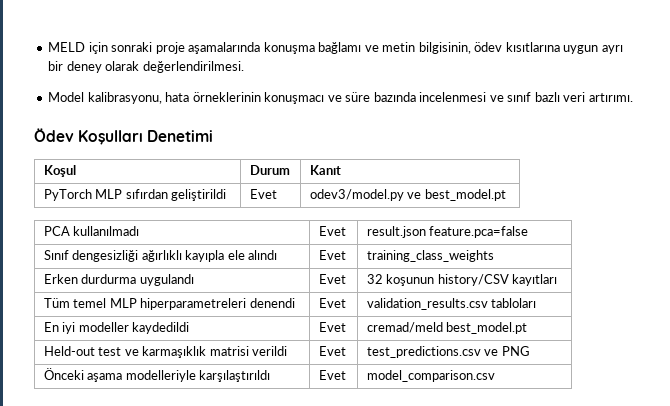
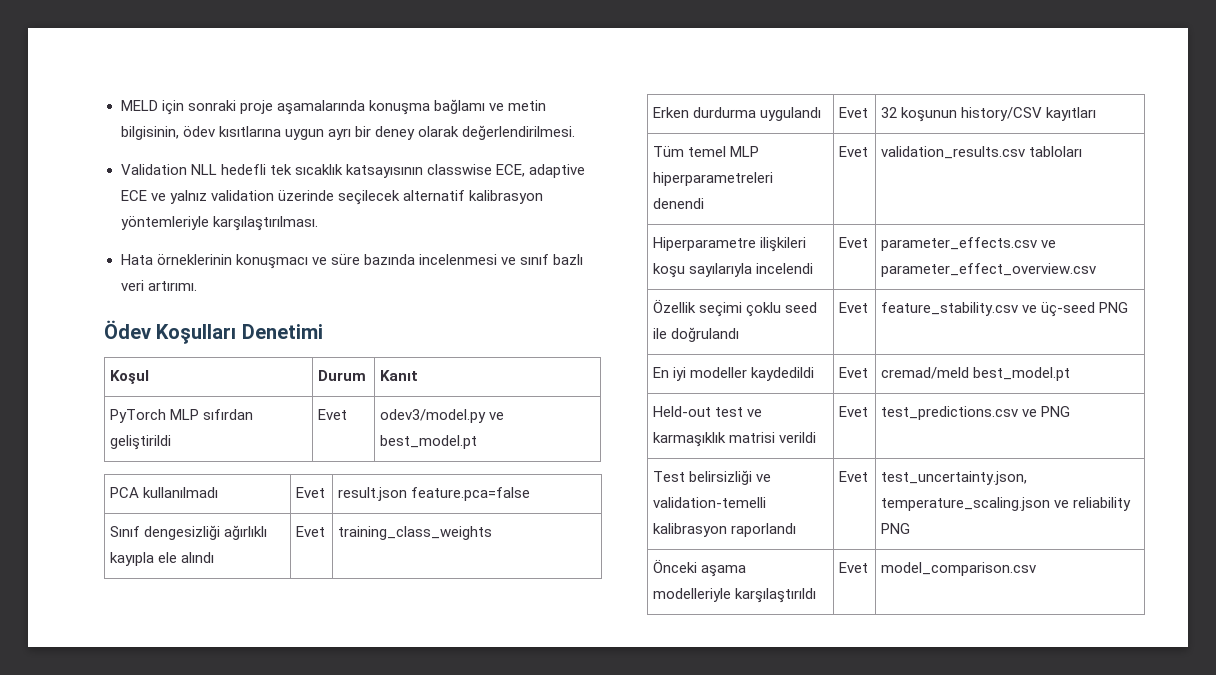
- Model kalibrasyonu, hata örneklerinin konuşmacı ve süre bazında incelenmesi ve sınıf bazlı veri artırımı.
+ Validation NLL hedefli tek sıcaklık katsayısının classwise ECE, adaptive ECE ve yalnız validation üzerinde seçilecek alternatif kalibrasyon yöntemleriyle karşılaştırılması.
+ Hata örneklerinin konuşmacı ve süre bazında incelenmesi ve sınıf bazlı veri artırımı.
+ Hiperparametre ilişkileri koşu sayılarıyla incelendi | Evet | parameter_effects.csv ve parameter_effect_overview.csv
+ Özellik seçimi çoklu seed ile doğrulandı | Evet | feature_stability.csv ve üç-seed PNG
+ Test belirsizliği ve validation-temelli kalibrasyon raporlandı | Evet | test_uncertainty.json, temperature_scaling.json ve reliability PNG

